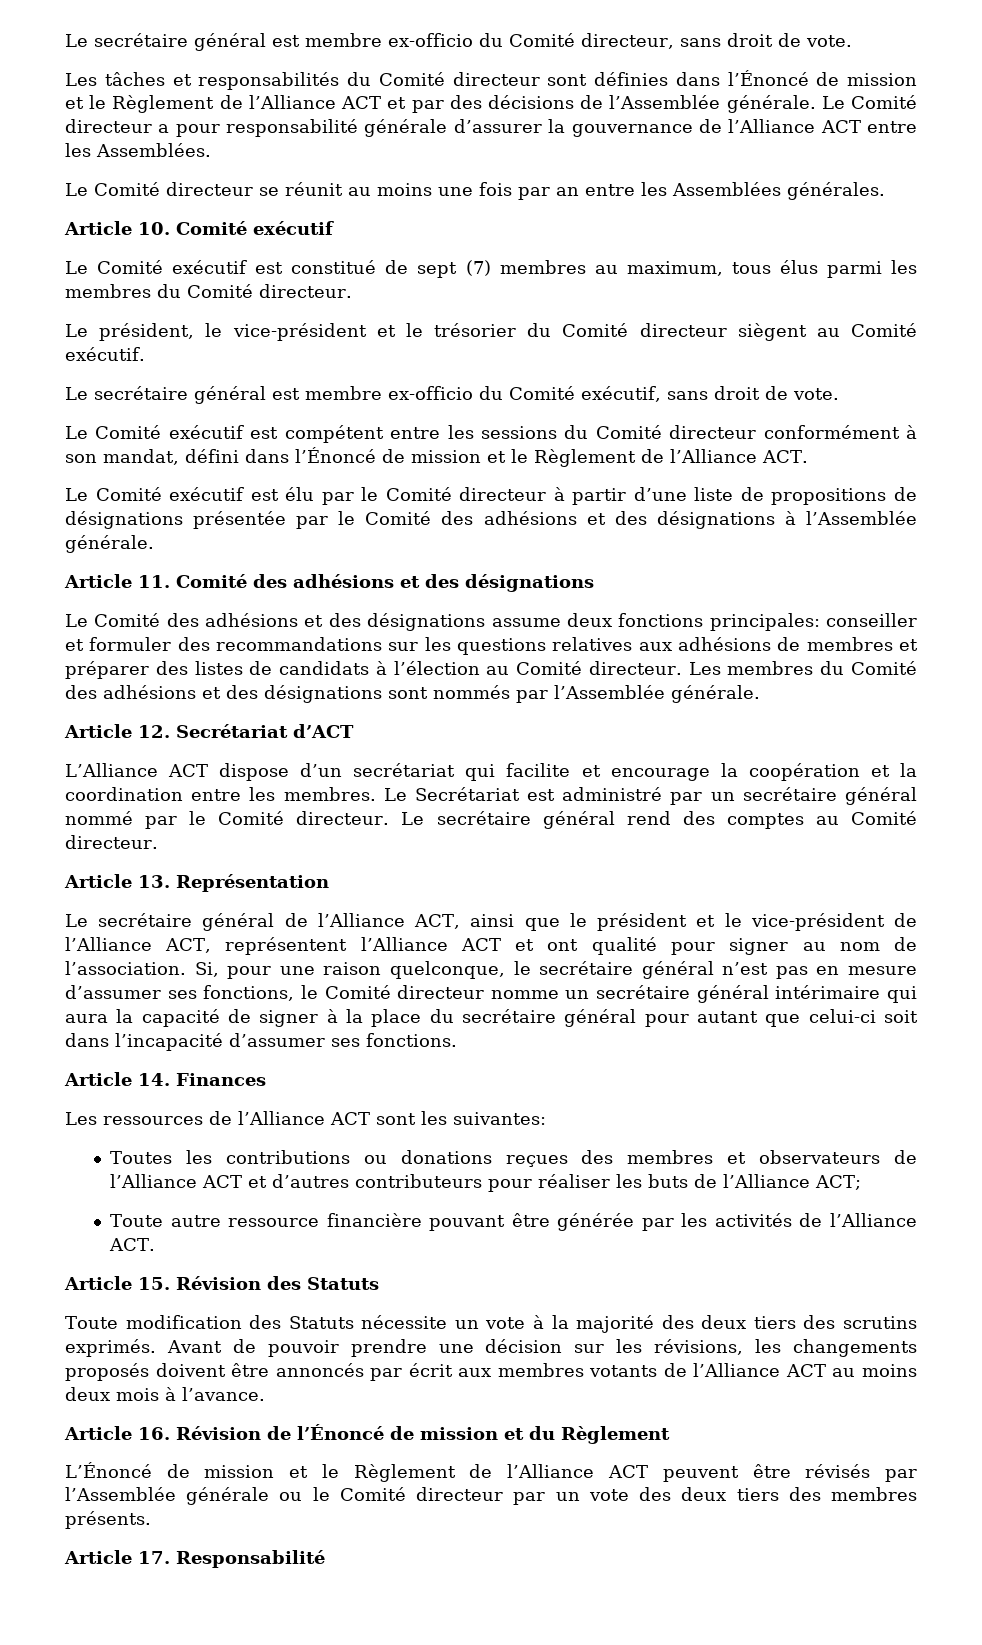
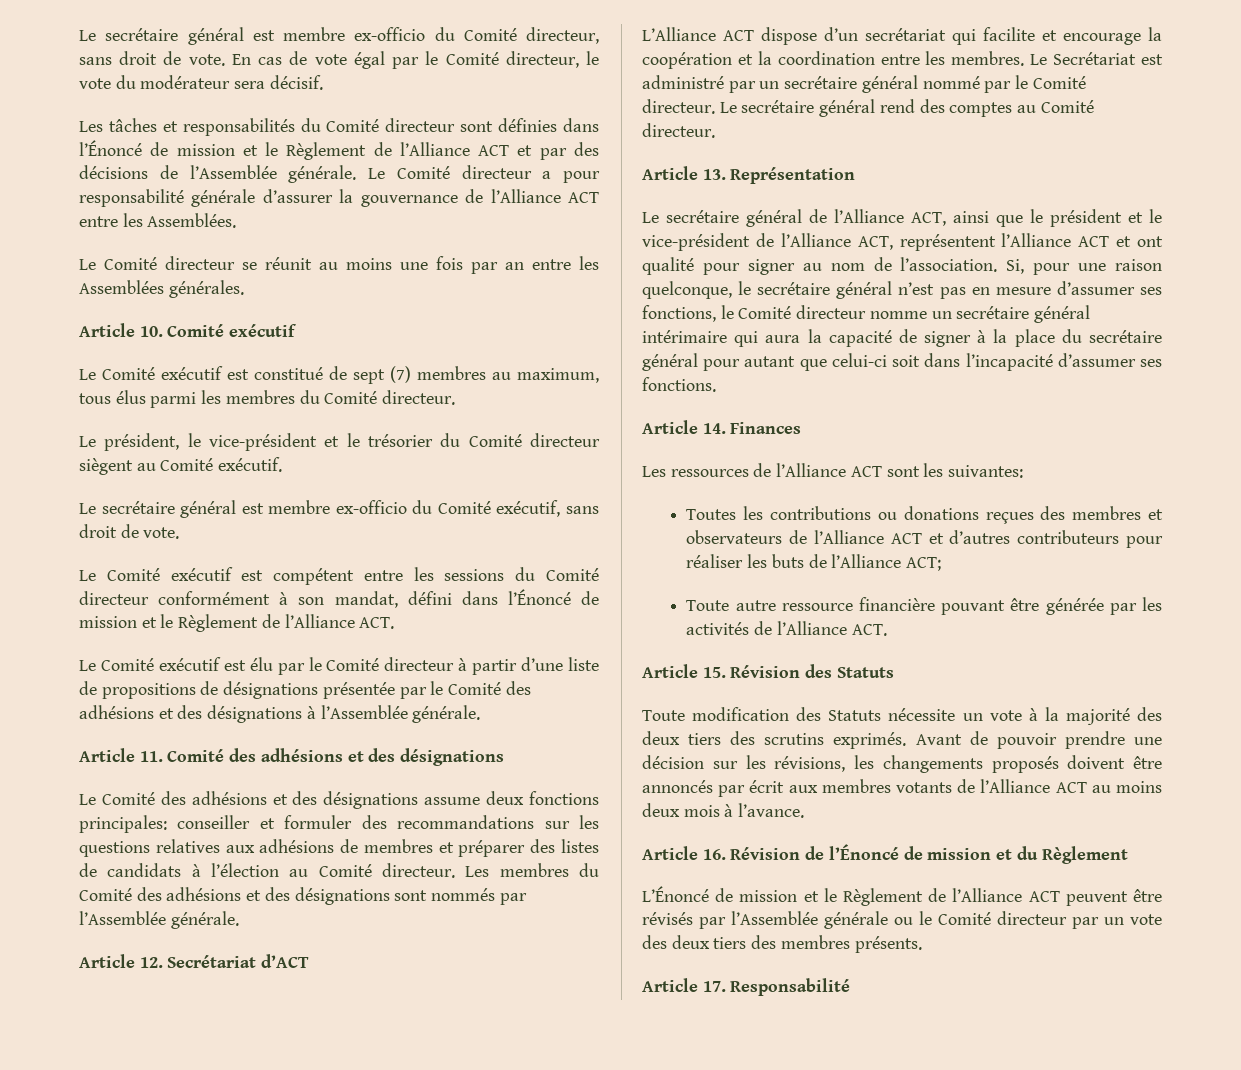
+ En cas de vote égal par le Comité directeur, le vote du modérateur sera décisif.

